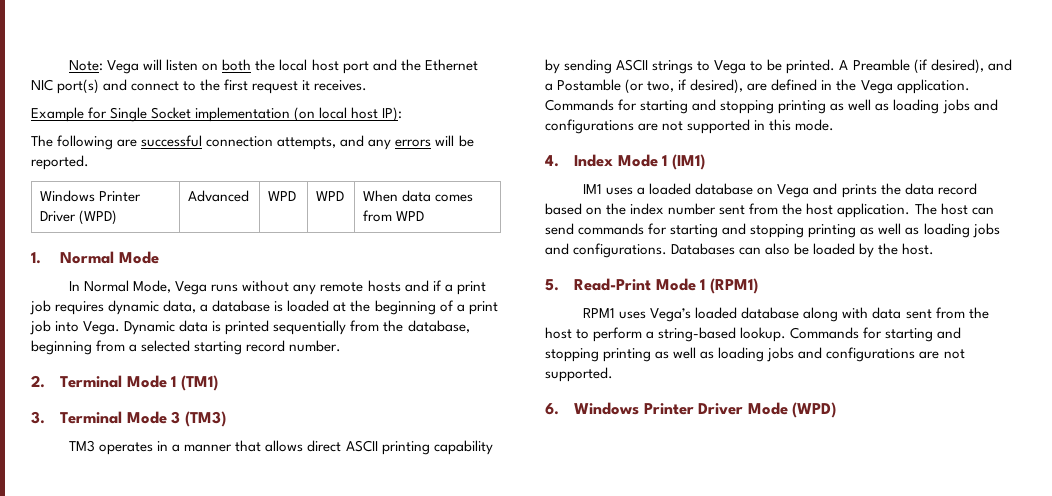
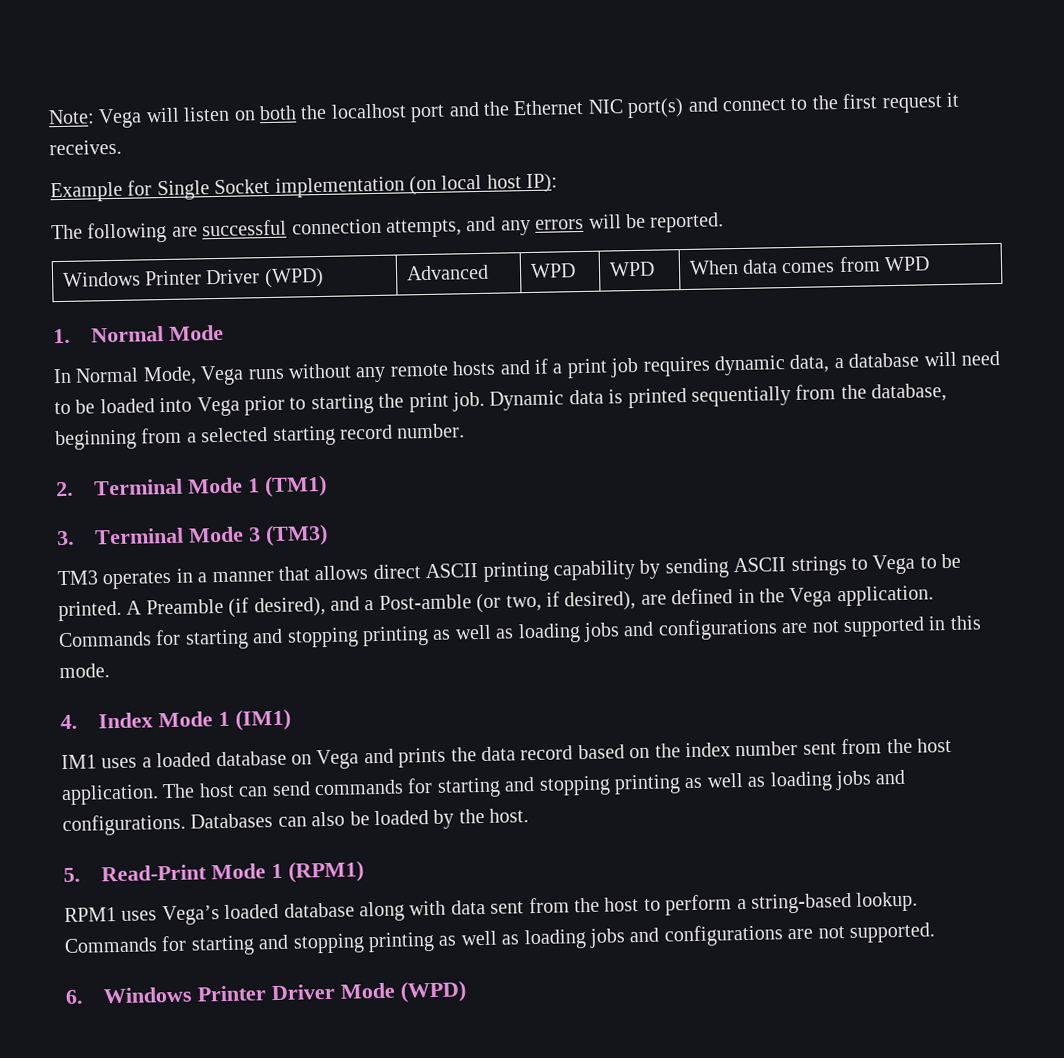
- Note: Vega will listen on both the local host port and the Ethernet NIC port(s) and connect to the first request it receives.
+ Note: Vega will listen on both the localhost port and the Ethernet NIC port(s) and connect to the first request it receives.
- In Normal Mode, Vega runs without any remote hosts and if a print job requires dynamic data, a database is loaded at the beginning of a print job into Vega.
+ In Normal Mode, Vega runs without any remote hosts and if a print job requires dynamic data, a database will need to be loaded into Vega prior to starting the print job.
- A Preamble (if desired), and a Postamble (or two, if desired), are defined in the Vega application.
+ A Preamble (if desired), and a Post-amble (or two, if desired), are defined in the Vega application.

